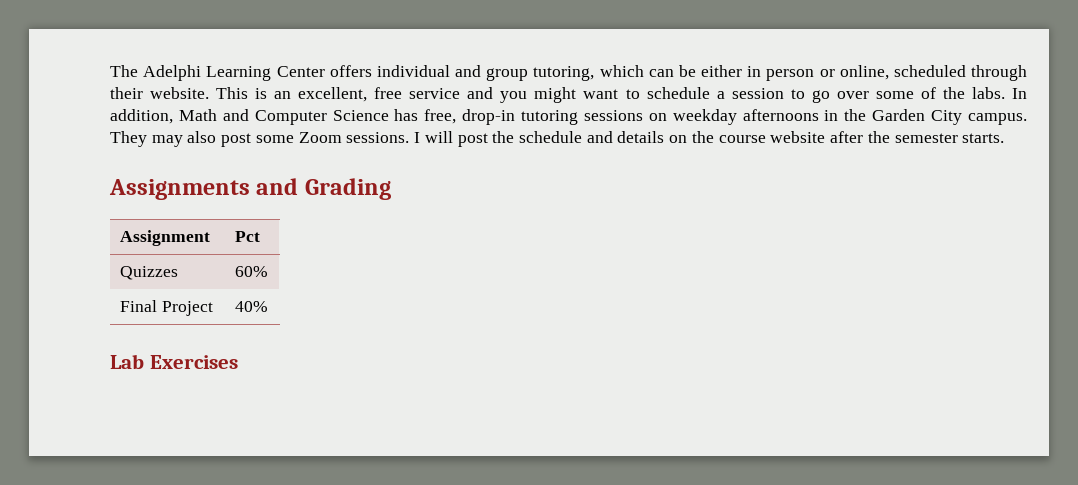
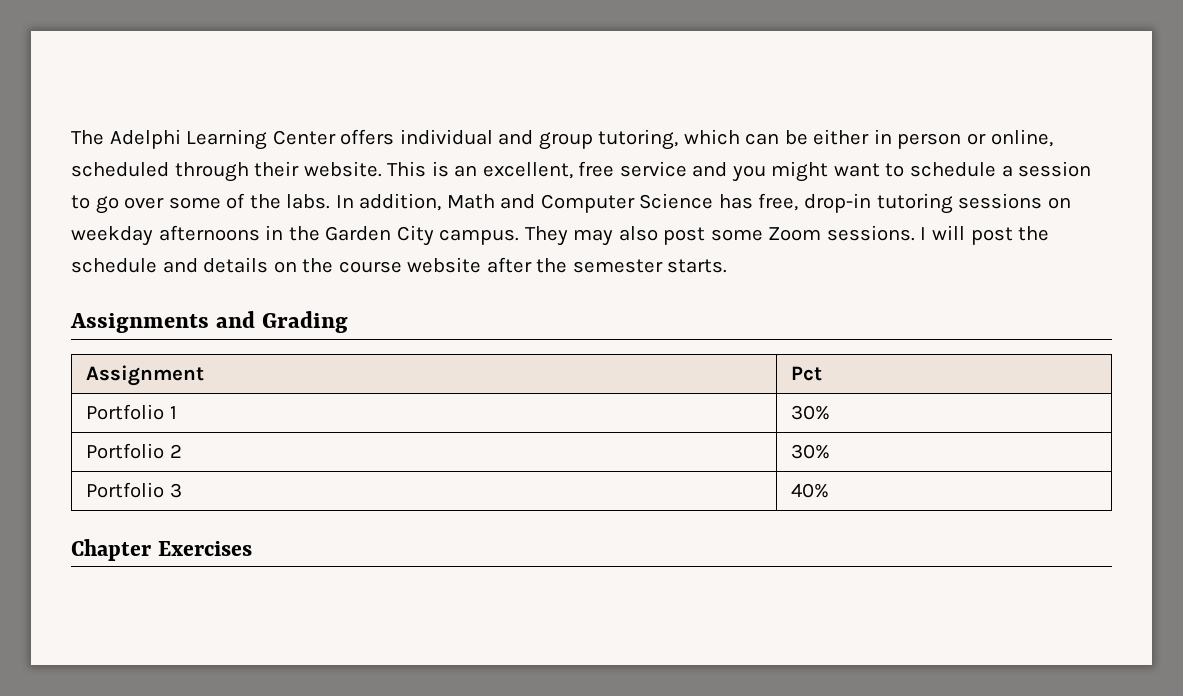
- Quizzes | 60%
- Final Project | 40%
+ Portfolio 1 | 30%
+ Portfolio 2 | 30%
+ Portfolio 3 | 40%
- Lab Exercises
+ Chapter Exercises

